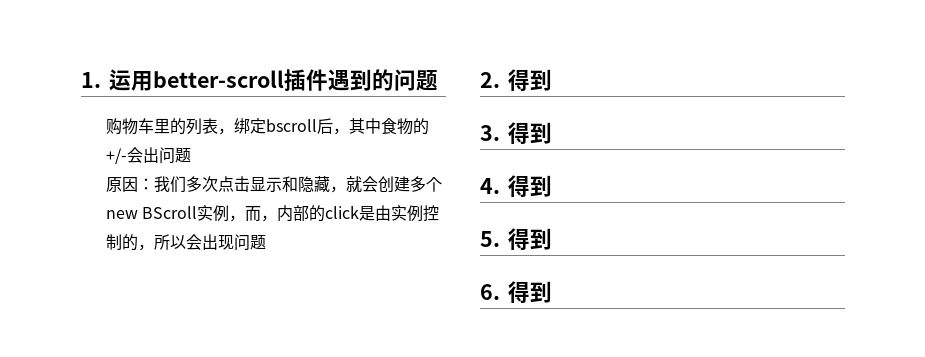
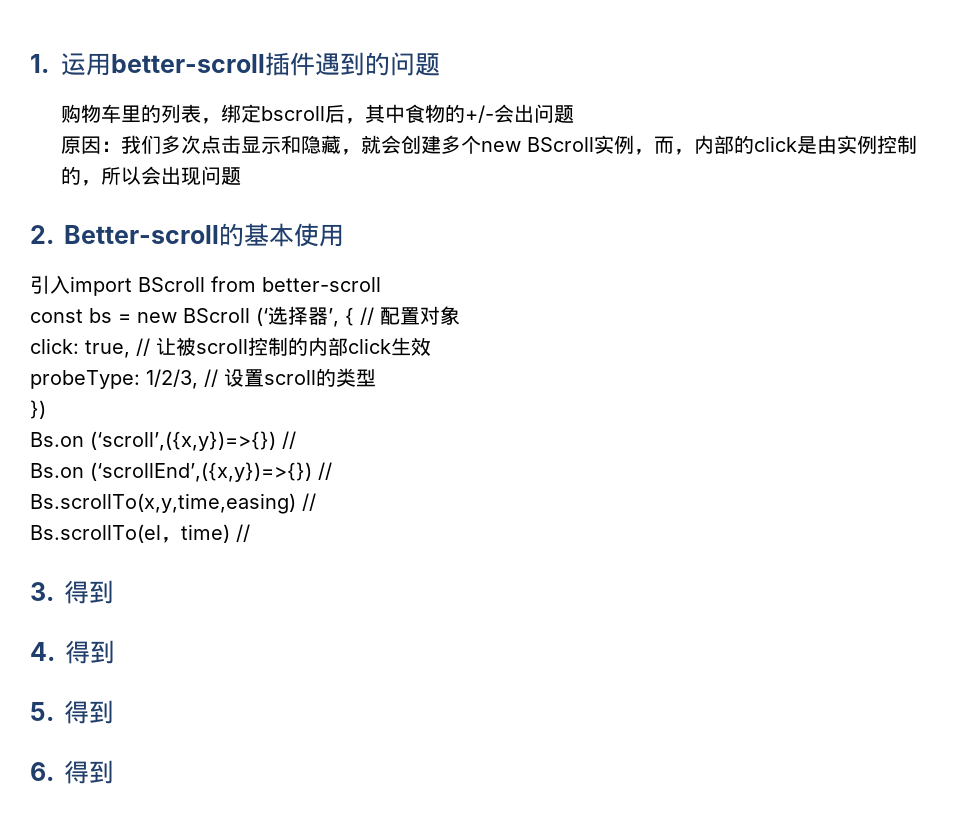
- 2.得到
+ 2. Better-scroll的基本使用
+ 引入import BScroll from better-scroll
+ const bs = new BScroll (‘选择器’, { // 配置对象
+ click: true, // 让被scroll控制的内部click生效
+ probeType: 1/2/3, // 设置scroll的类型
+ })
+ Bs.on (‘scroll’,({x,y})=>{}) //
+ Bs.on (‘scrollEnd’,({x,y})=>{}) //
+ Bs.scrollTo(x,y,time,easing) //
+ Bs.scrollTo(el，time) //

